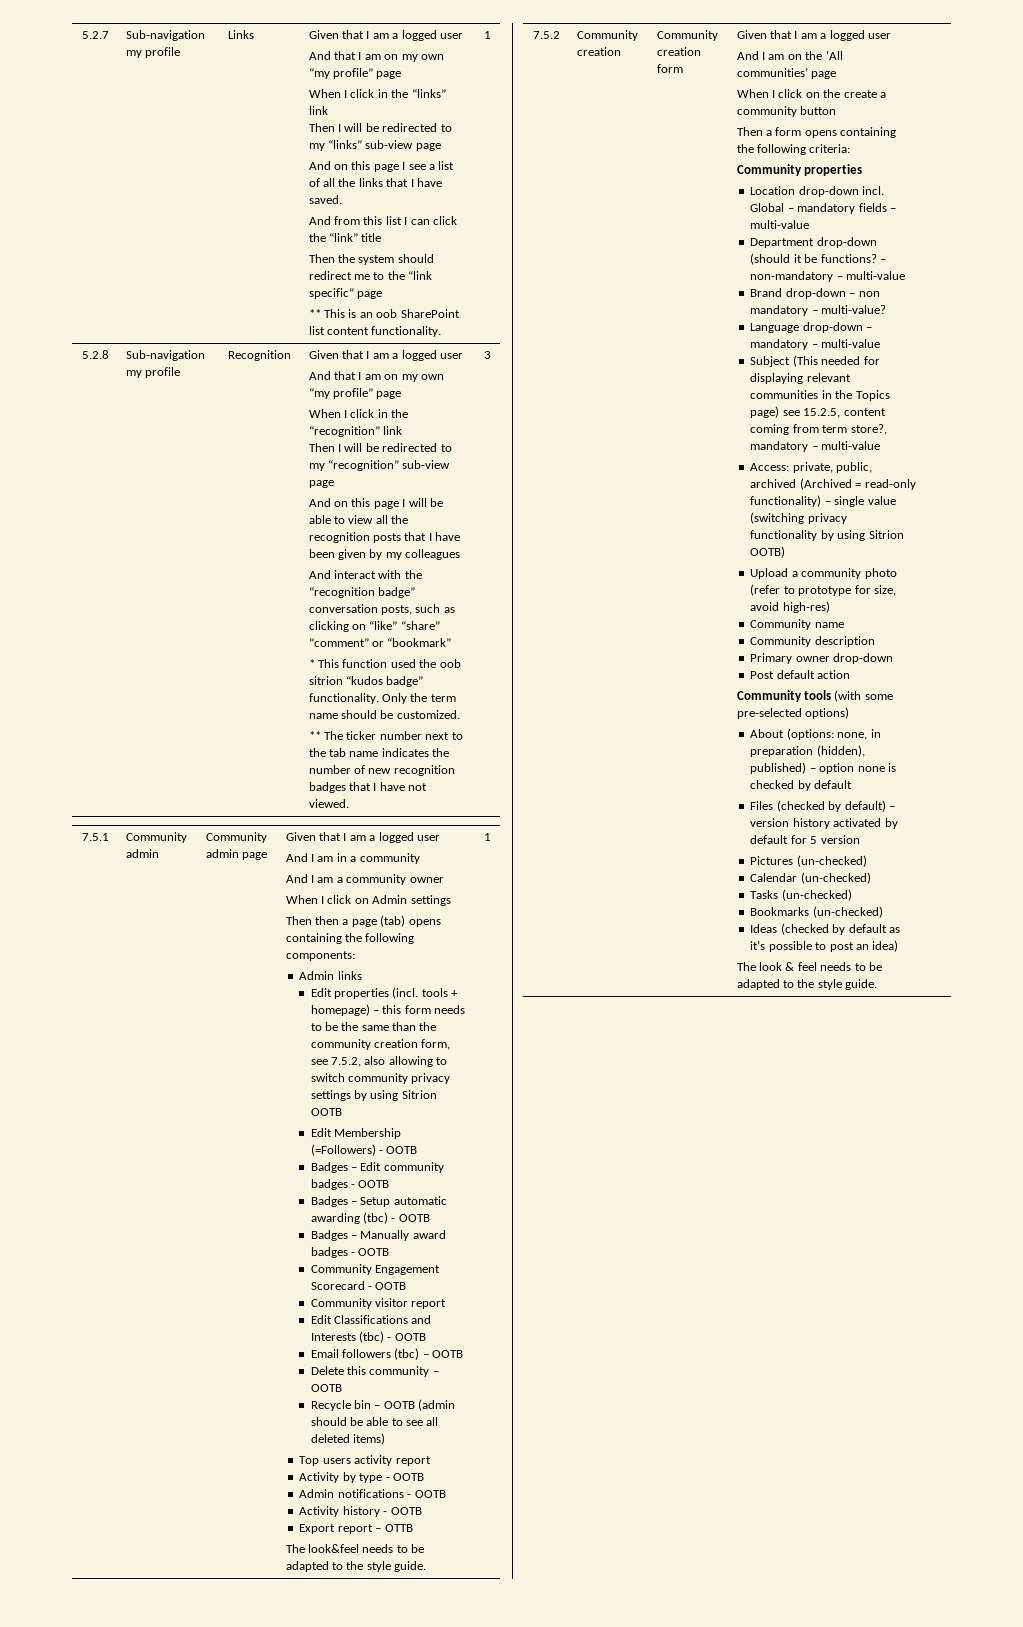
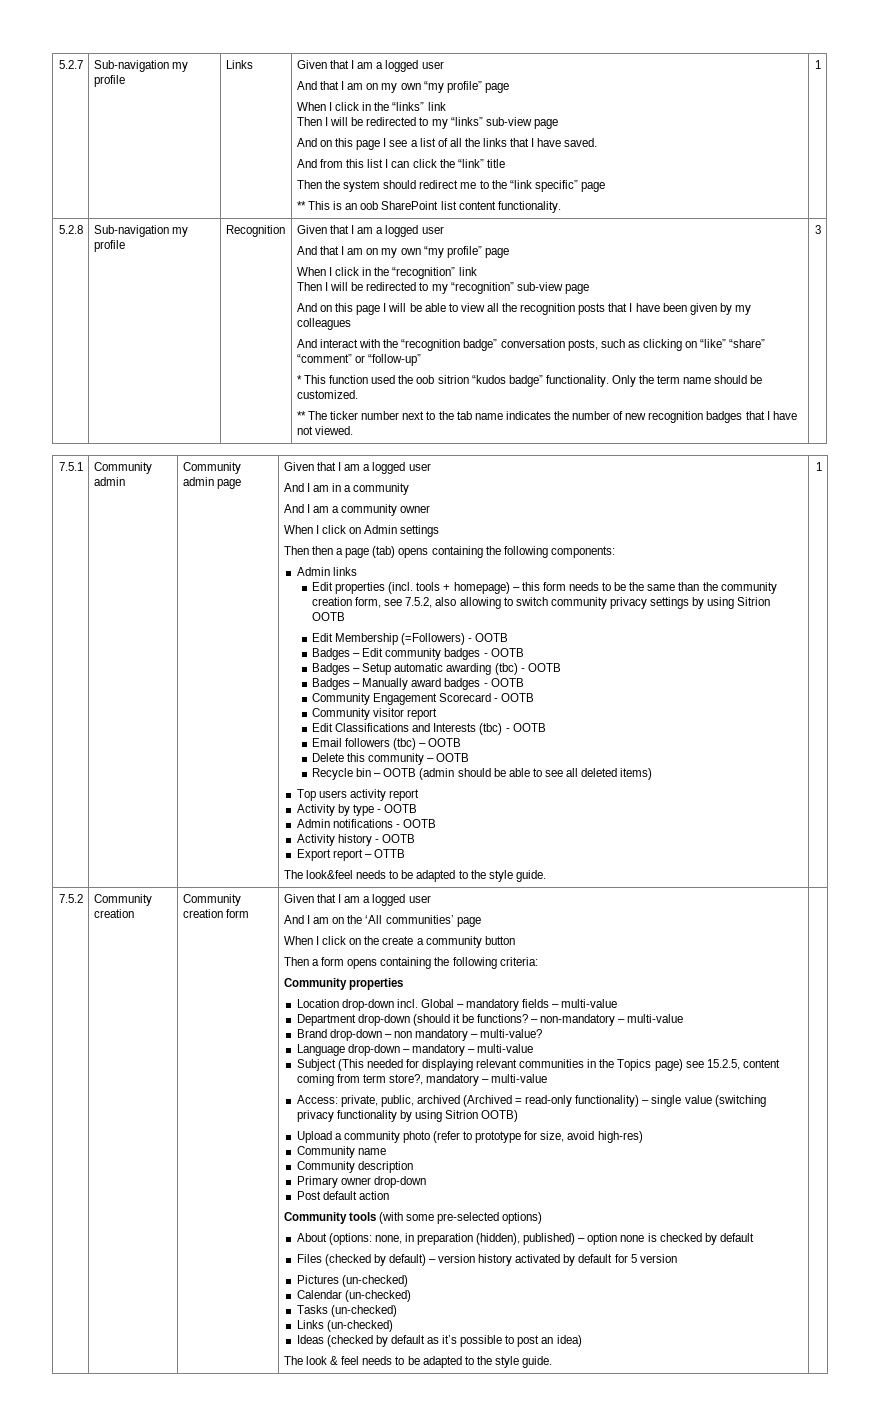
- And interact with the “recognition badge” conversation posts, such as clicking on “like” “share” “comment” or “bookmark”
+ And interact with the “recognition badge” conversation posts, such as clicking on “like” “share” “comment” or “follow-up”
- Bookmarks (un-checked)
+ Links (un-checked)

